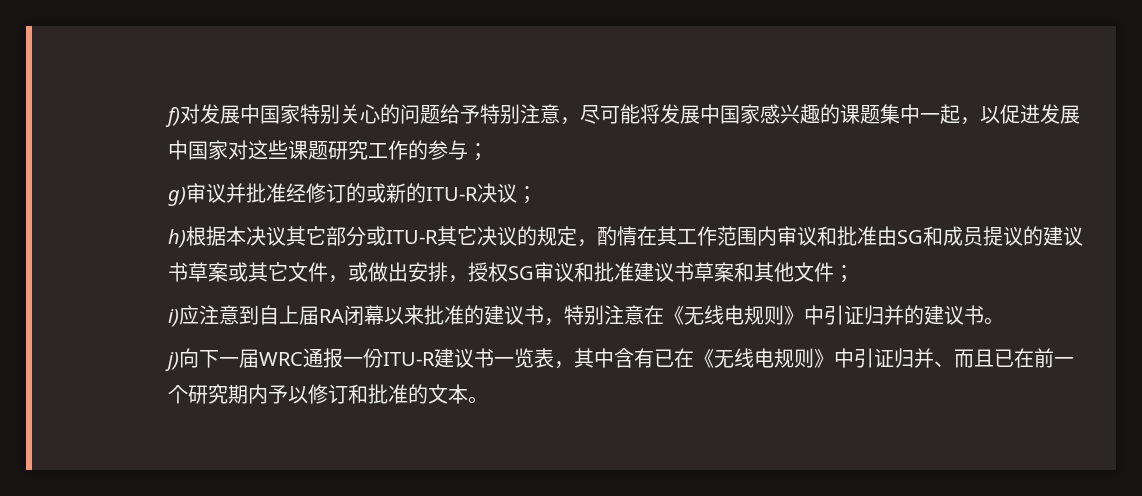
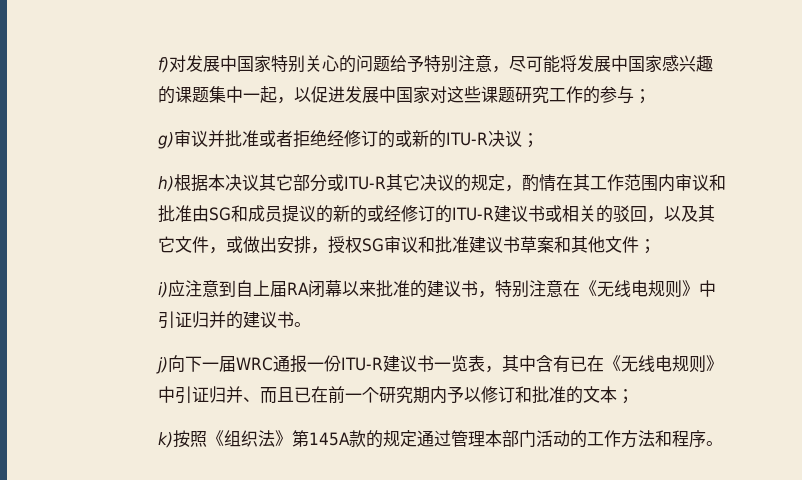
- g)审议并批准经修订的或新的ITU-R决议；
+ g)审议并批准或者拒绝经修订的或新的ITU-R决议；
- h)根据本决议其它部分或ITU-R其它决议的规定，酌情在其工作范围内审议和批准由SG和成员提议的建议书草案或其它文件，或做出安排，授权SG审议和批准建议书草案和其他文件；
+ h)根据本决议其它部分或ITU-R其它决议的规定，酌情在其工作范围内审议和批准由SG和成员提议的新的或经修订的ITU-R建议书或相关的驳回，以及其它文件，或做出安排，授权SG审议和批准建议书草案和其他文件；
- j)向下一届WRC通报一份ITU-R建议书一览表，其中含有已在《无线电规则》中引证归并、而且已在前一个研究期内予以修订和批准的文本。
+ j)向下一届WRC通报一份ITU-R建议书一览表，其中含有已在《无线电规则》中引证归并、而且已在前一个研究期内予以修订和批准的文本；
+ k)按照《组织法》第145A款的规定通过管理本部门活动的工作方法和程序。

